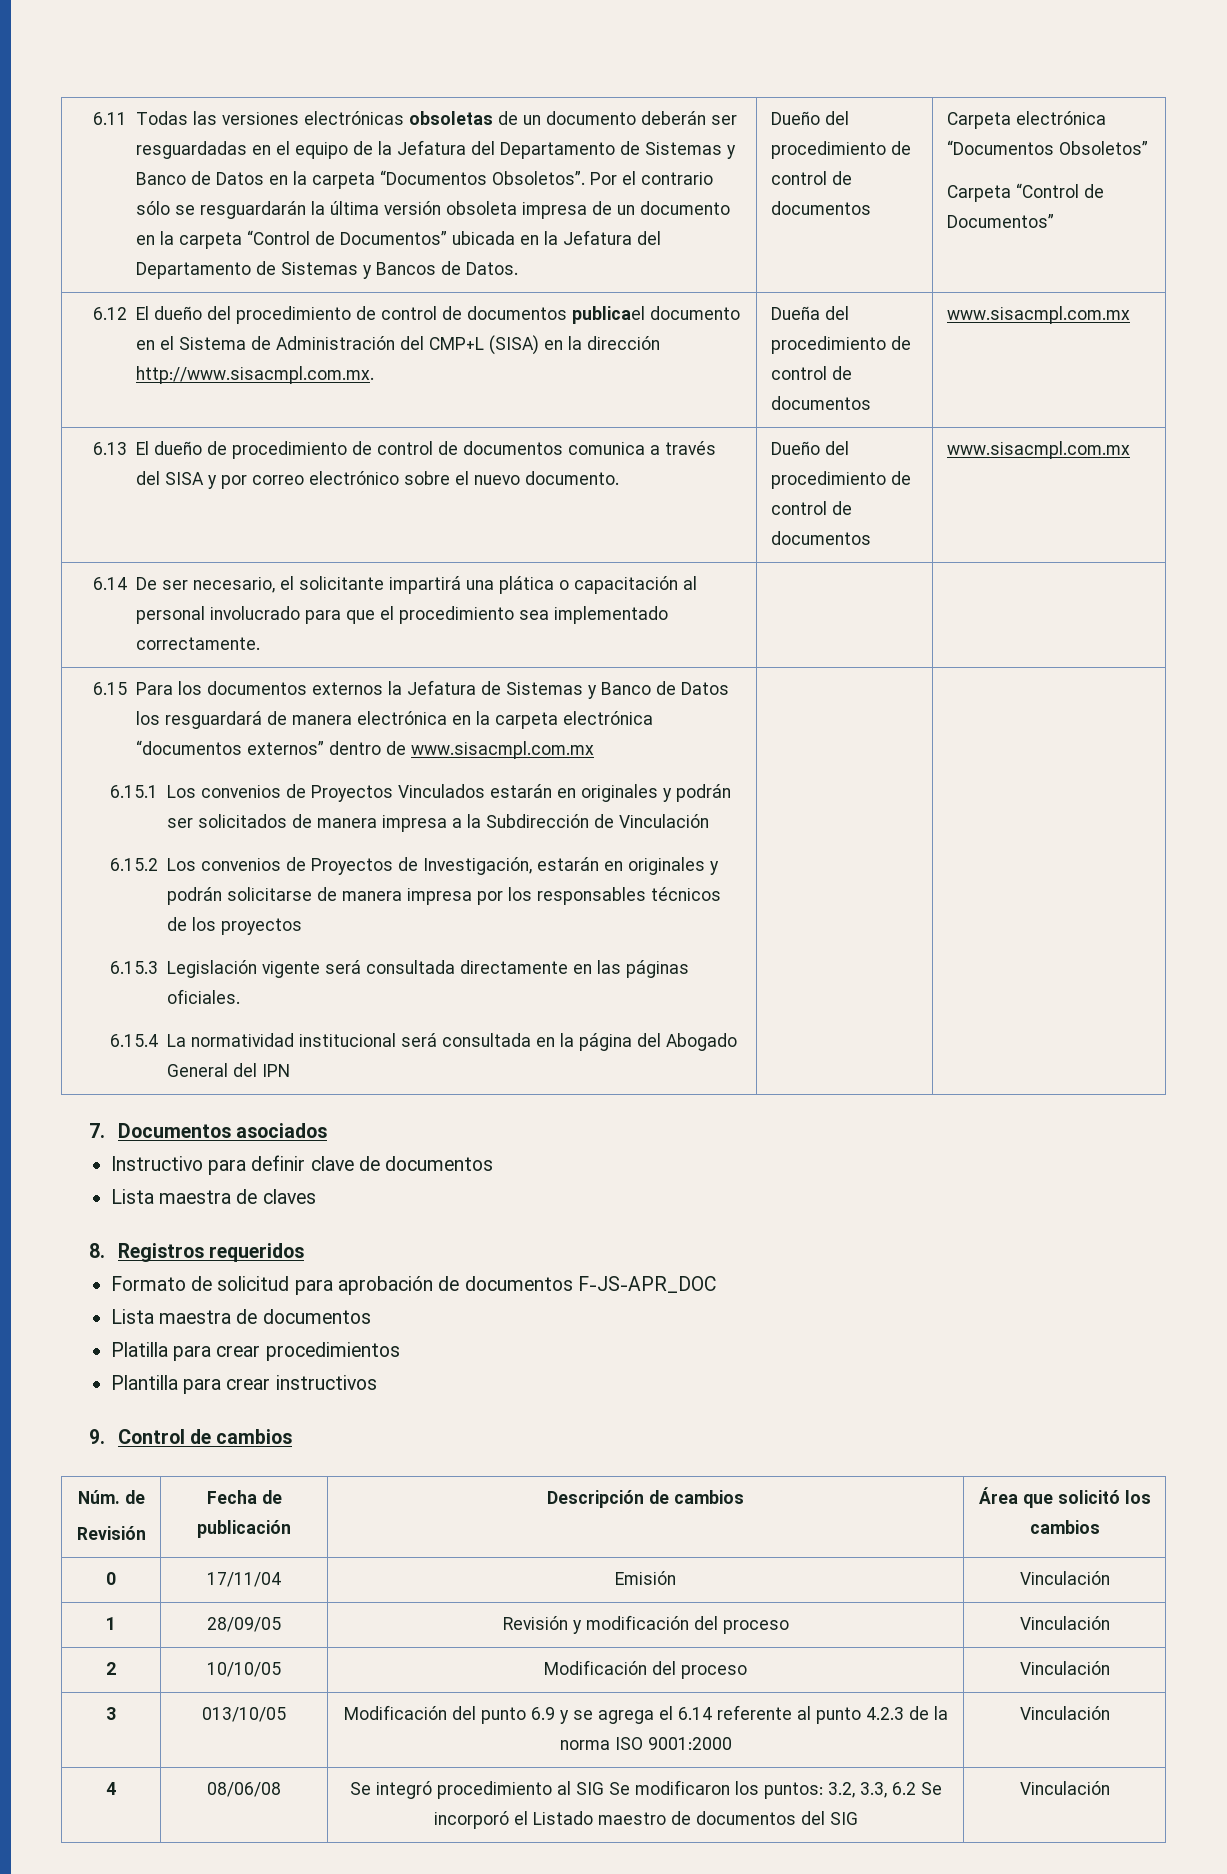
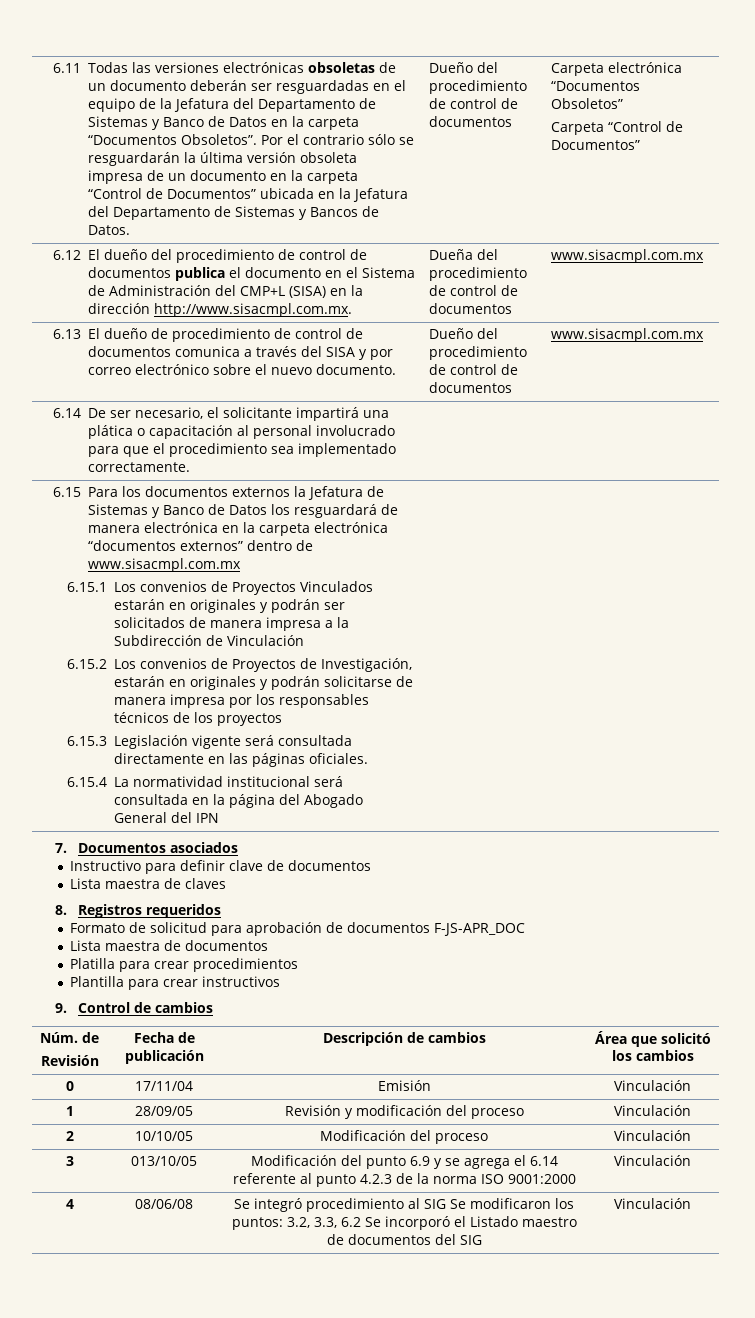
- 6.12 El dueño del procedimiento de control de documentos publicael documento en el Sistema de Administración del CMP+L (SISA) en la dirección http://www.sisacmpl.com.mx. | Dueña del procedimiento de control de documentos | www.sisacmpl.com.mx
+ 6.12 El dueño del procedimiento de control de documentos publica el documento en el Sistema de Administración del CMP+L (SISA) en la dirección http://www.sisacmpl.com.mx. | Dueña del procedimiento de control de documentos | www.sisacmpl.com.mx

